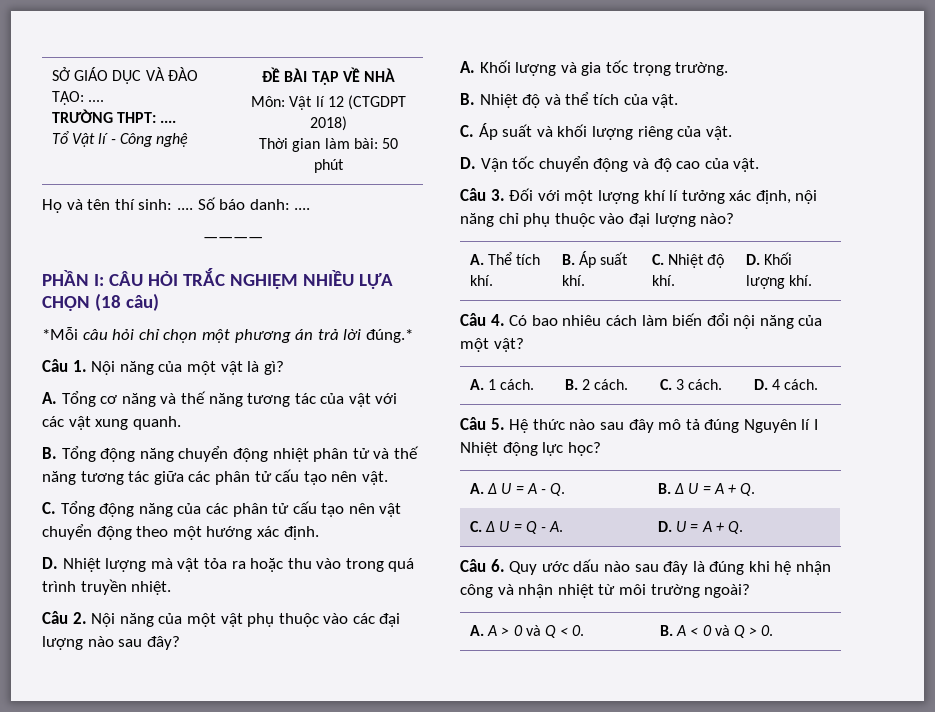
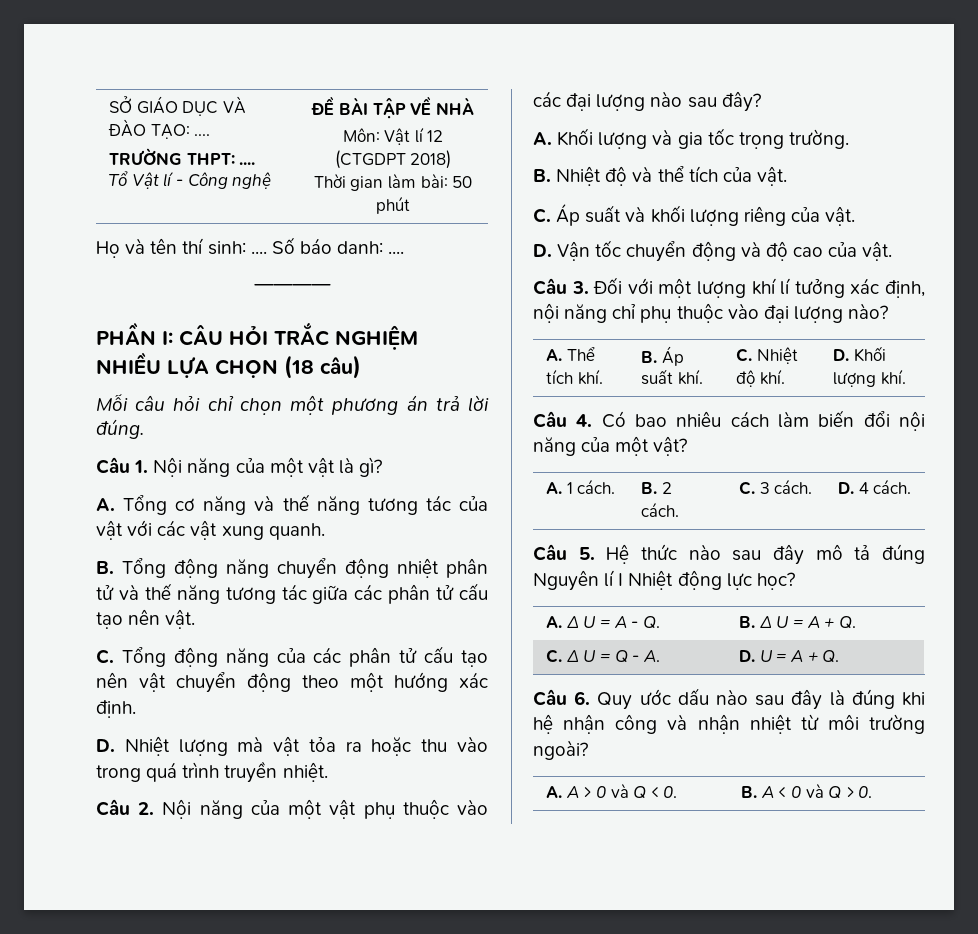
- *Mỗi câu hỏi chỉ chọn một phương án trả lời đúng.*
+ Mỗi câu hỏi chỉ chọn một phương án trả lời đúng.

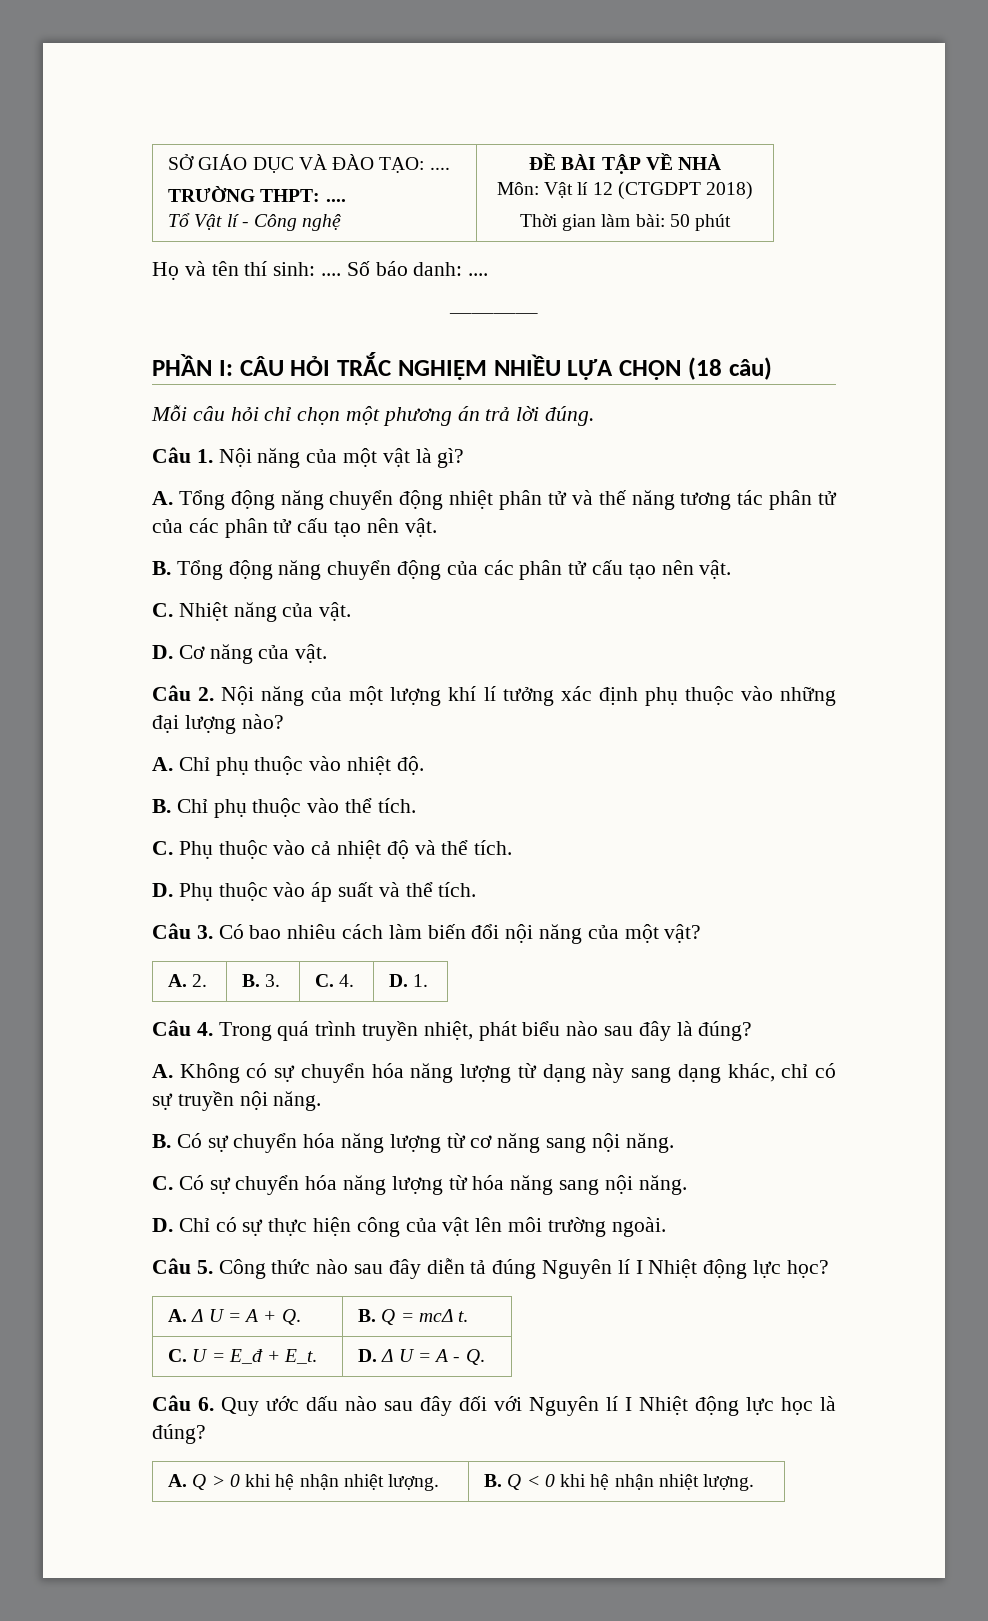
- A. Tổng cơ năng và thế năng tương tác của vật với các vật xung quanh.
- B. Tổng động năng chuyển động nhiệt phân tử và thế năng tương tác giữa các phân tử cấu tạo nên vật.
+ A. Tổng động năng chuyển động nhiệt phân tử và thế năng tương tác phân tử của các phân tử cấu tạo nên vật.
+ B. Tổng động năng chuyển động của các phân tử cấu tạo nên vật.
- C. Tổng động năng của các phân tử cấu tạo nên vật chuyển động theo một hướng xác định.
- D. Nhiệt lượng mà vật tỏa ra hoặc thu vào trong quá trình truyền nhiệt.
+ C. Nhiệt năng của vật.
+ D. Cơ năng của vật.
- Câu 2. Nội năng của một vật phụ thuộc vào các đại lượng nào sau đây?
- A. Khối lượng và gia tốc trọng trường.
- B. Nhiệt độ và thể tích của vật.
- C. Áp suất và khối lượng riêng của vật.
- D. Vận tốc chuyển động và độ cao của vật.
- Câu 3. Đối với một lượng khí lí tưởng xác định, nội năng chỉ phụ thuộc vào đại lượng nào?
+ Câu 2. Nội năng của một lượng khí lí tưởng xác định phụ thuộc vào những đại lượng nào?
- A. Thể tích khí. | B. Áp suất khí. | C. Nhiệt độ khí. | D. Khối lượng khí.
- Câu 4. Có bao nhiêu cách làm biến đổi nội năng của một vật?
+ A. Chỉ phụ thuộc vào nhiệt độ.
+ B. Chỉ phụ thuộc vào thể tích.
+ C. Phụ thuộc vào cả nhiệt độ và thể tích.
+ D. Phụ thuộc vào áp suất và thể tích.
+ Câu 3. Có bao nhiêu cách làm biến đổi nội năng của một vật?
- A. 1 cách. | B. 2 cách. | C. 3 cách. | D. 4 cách.
+ A. 2. | B. 3. | C. 4. | D. 1.
+ Câu 4. Trong quá trình truyền nhiệt, phát biểu nào sau đây là đúng?
+ A. Không có sự chuyển hóa năng lượng từ dạng này sang dạng khác, chỉ có sự truyền nội năng.
+ B. Có sự chuyển hóa năng lượng từ cơ năng sang nội năng.
+ C. Có sự chuyển hóa năng lượng từ hóa năng sang nội năng.
+ D. Chỉ có sự thực hiện công của vật lên môi trường ngoài.
- Câu 5. Hệ thức nào sau đây mô tả đúng Nguyên lí I Nhiệt động lực học?
+ Câu 5. Công thức nào sau đây diễn tả đúng Nguyên lí I Nhiệt động lực học?
- A. Δ U = A - Q. | B. Δ U = A + Q.
- C. Δ U = Q - A. | D. U = A + Q.
+ A. Δ U = A + Q. | B. Q = mcΔ t.
+ C. U = E_đ + E_t. | D. Δ U = A - Q.
- Câu 6. Quy ước dấu nào sau đây là đúng khi hệ nhận công và nhận nhiệt từ môi trường ngoài?
- A. A > 0 và Q < 0. | B. A < 0 và Q > 0.
+ Câu 6. Quy ước dấu nào sau đây đối với Nguyên lí I Nhiệt động lực học là đúng?
+ A. Q > 0 khi hệ nhận nhiệt lượng. | B. Q < 0 khi hệ nhận nhiệt lượng.

